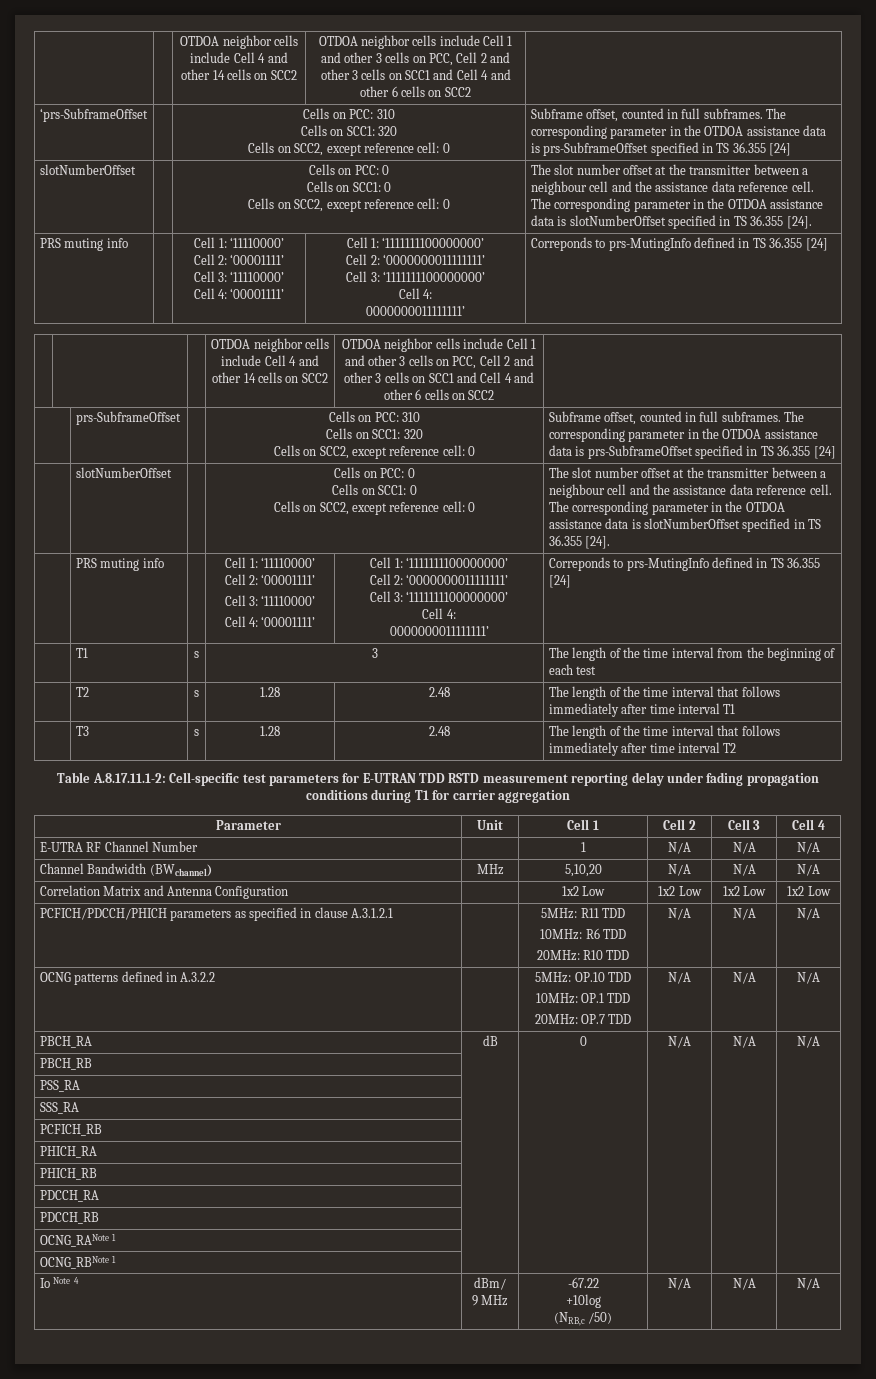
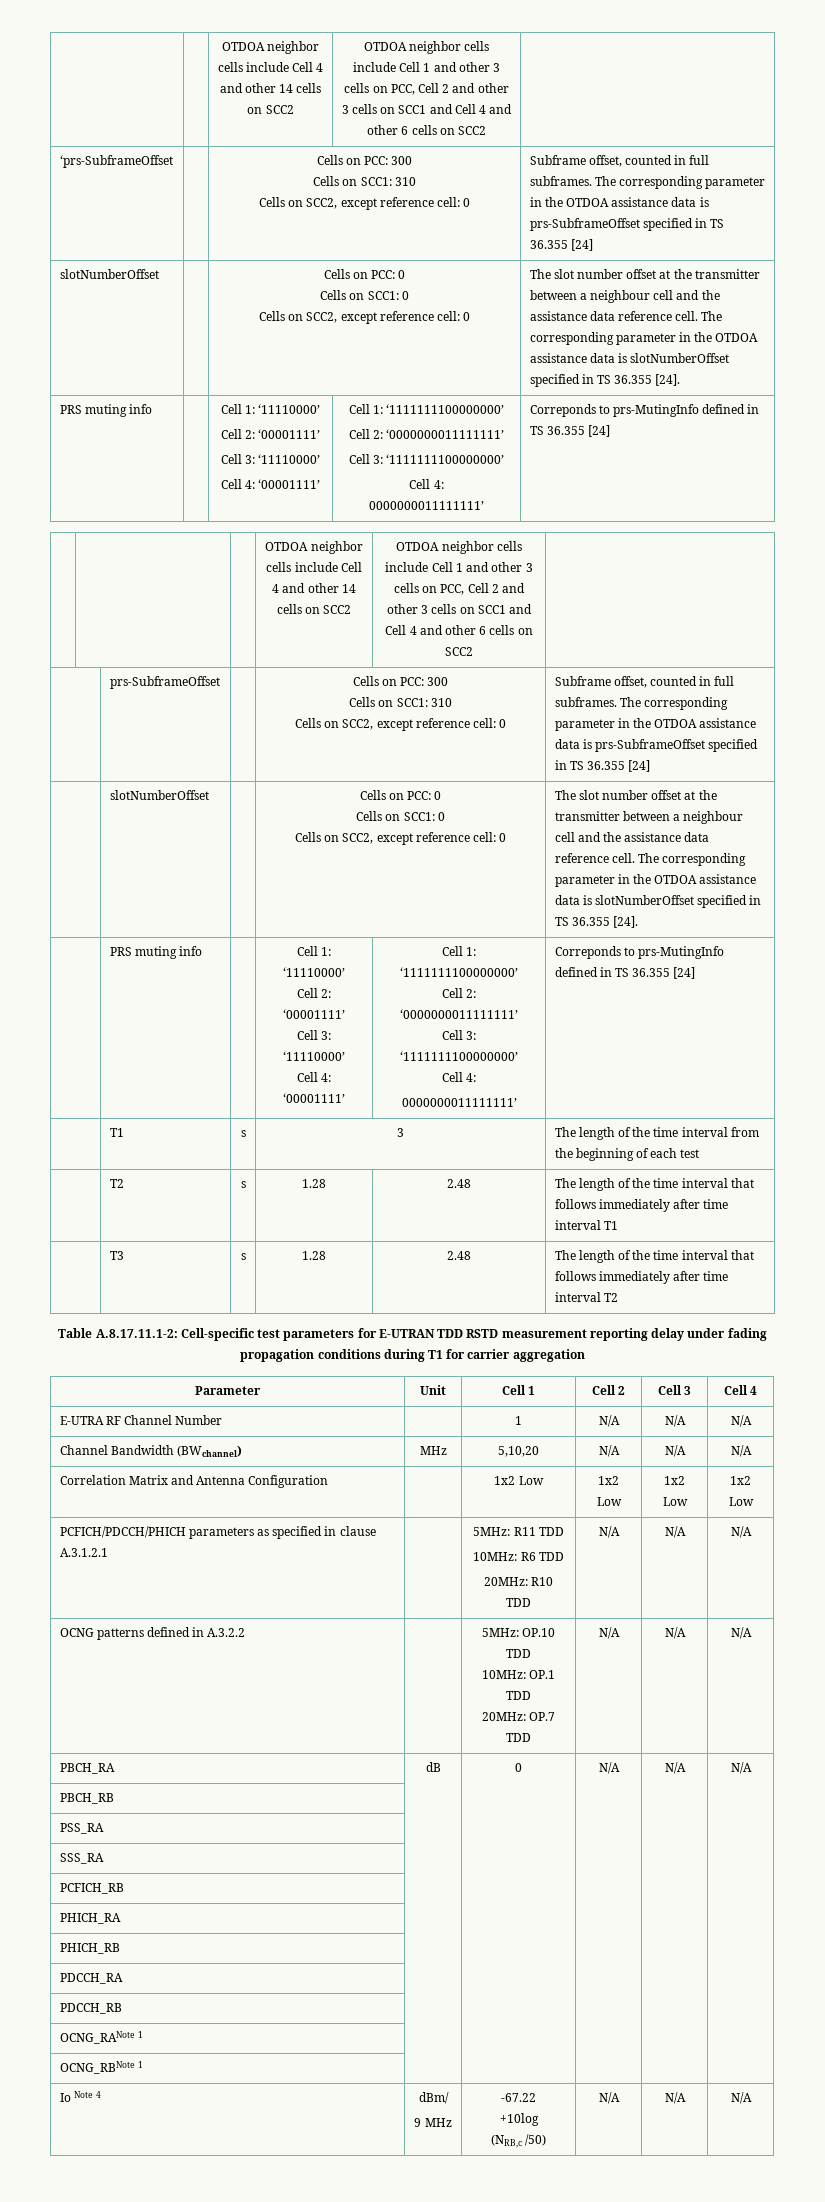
- ‘prs-SubframeOffset | | Cells on PCC: 310
- Cells on SCC1: 320
+ ‘prs-SubframeOffset | | Cells on PCC: 300
+ Cells on SCC1: 310
- | prs-SubframeOffset | | Cells on PCC: 310
- Cells on SCC1: 320
+ | prs-SubframeOffset | | Cells on PCC: 300
+ Cells on SCC1: 310

